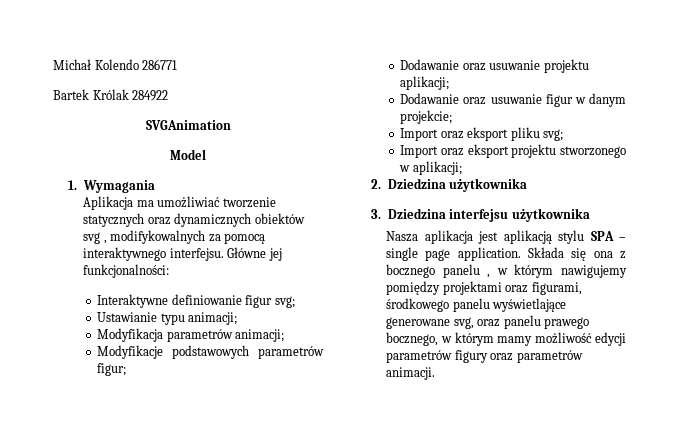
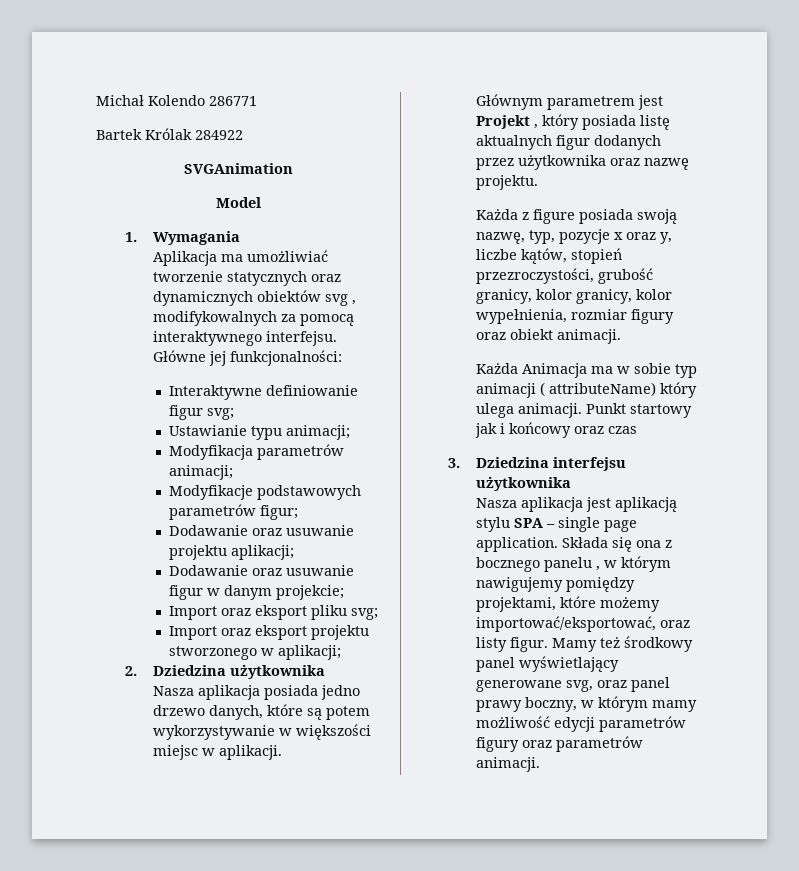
+ Nasza aplikacja posiada jedno drzewo danych, które są potem wykorzystywanie w większości miejsc w aplikacji.
+ Głównym parametrem jest Projekt , który posiada listę aktualnych figur dodanych przez użytkownika oraz nazwę projektu.
+ Każda z figure posiada swoją nazwę, typ, pozycje x oraz y, liczbe kątów, stopień przezroczystości, grubość granicy, kolor granicy, kolor wypełnienia, rozmiar figury oraz obiekt animacji.
+ Każda Animacja ma w sobie typ animacji ( attributeName) który ulega animacji. Punkt startowy jak i końcowy oraz czas
- Składa się ona z bocznego panelu , w którym nawigujemy pomiędzy projektami oraz figurami, środkowego panelu wyświetlające generowane svg, oraz panelu prawego bocznego, w którym mamy możliwość edycji parametrów figury oraz parametrów animacji.
+ Składa się ona z bocznego panelu , w którym nawigujemy pomiędzy projektami, które możemy importować/eksportować, oraz listy figur. Mamy też środkowy panel wyświetlający generowane svg, oraz panel prawy boczny, w którym mamy możliwość edycji parametrów figury oraz parametrów animacji.

